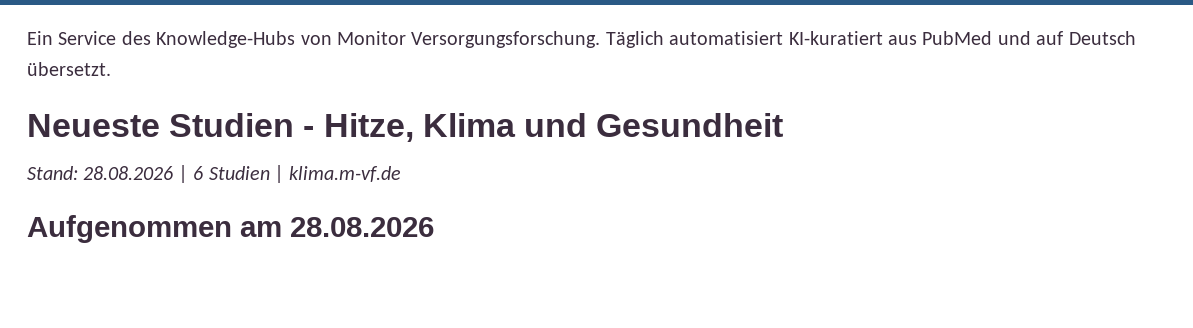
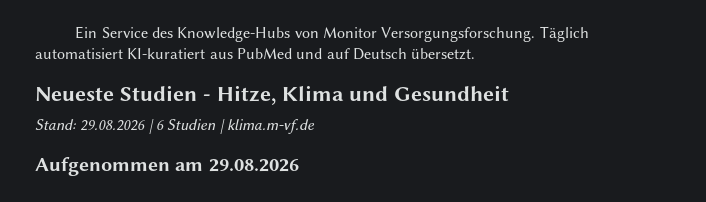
- Stand: 28.08.2026 | 6 Studien | klima.m-vf.de
+ Stand: 29.08.2026 | 6 Studien | klima.m-vf.de
- Aufgenommen am 28.08.2026
+ Aufgenommen am 29.08.2026

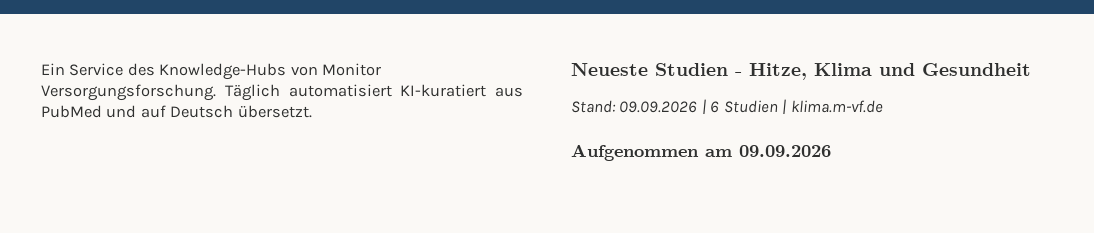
- Stand: 29.08.2026 | 6 Studien | klima.m-vf.de
+ Stand: 09.09.2026 | 6 Studien | klima.m-vf.de
- Aufgenommen am 29.08.2026
+ Aufgenommen am 09.09.2026

